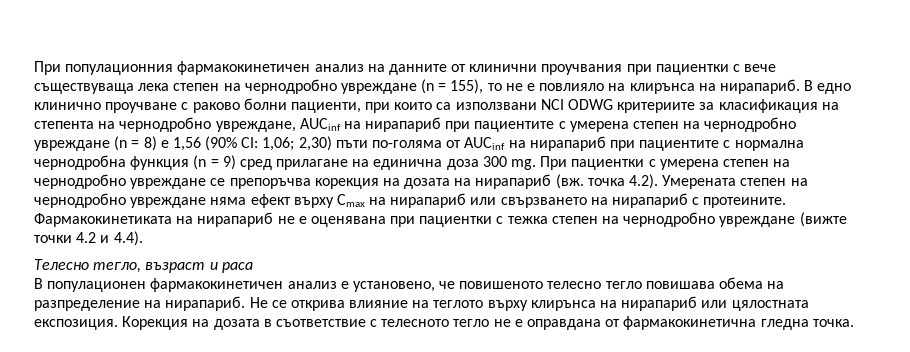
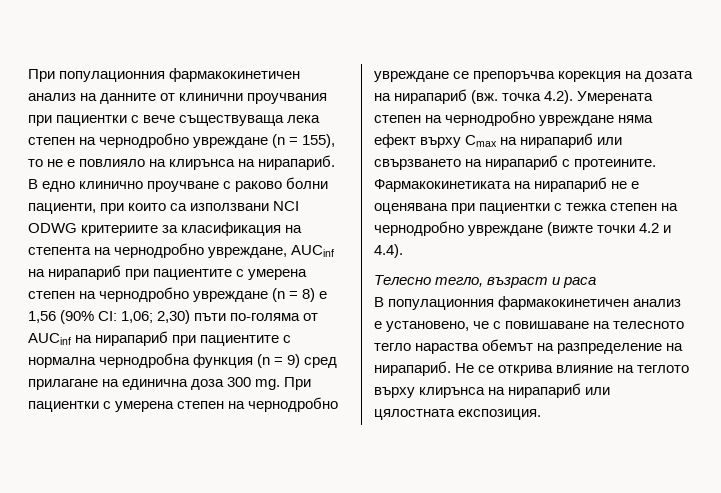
- В популационен фармакокинетичен анализ е установено, че повишеното телесно тегло повишава обема на разпределение на нирапариб.
+ В популационния фармакокинетичен анализ е установено, че с повишаване на телесното тегло нараства обемът на разпределение на нирапариб.
- Корекция на дозата в съответствие с телесното тегло не е оправдана от фармакокинетична гледна точка.

